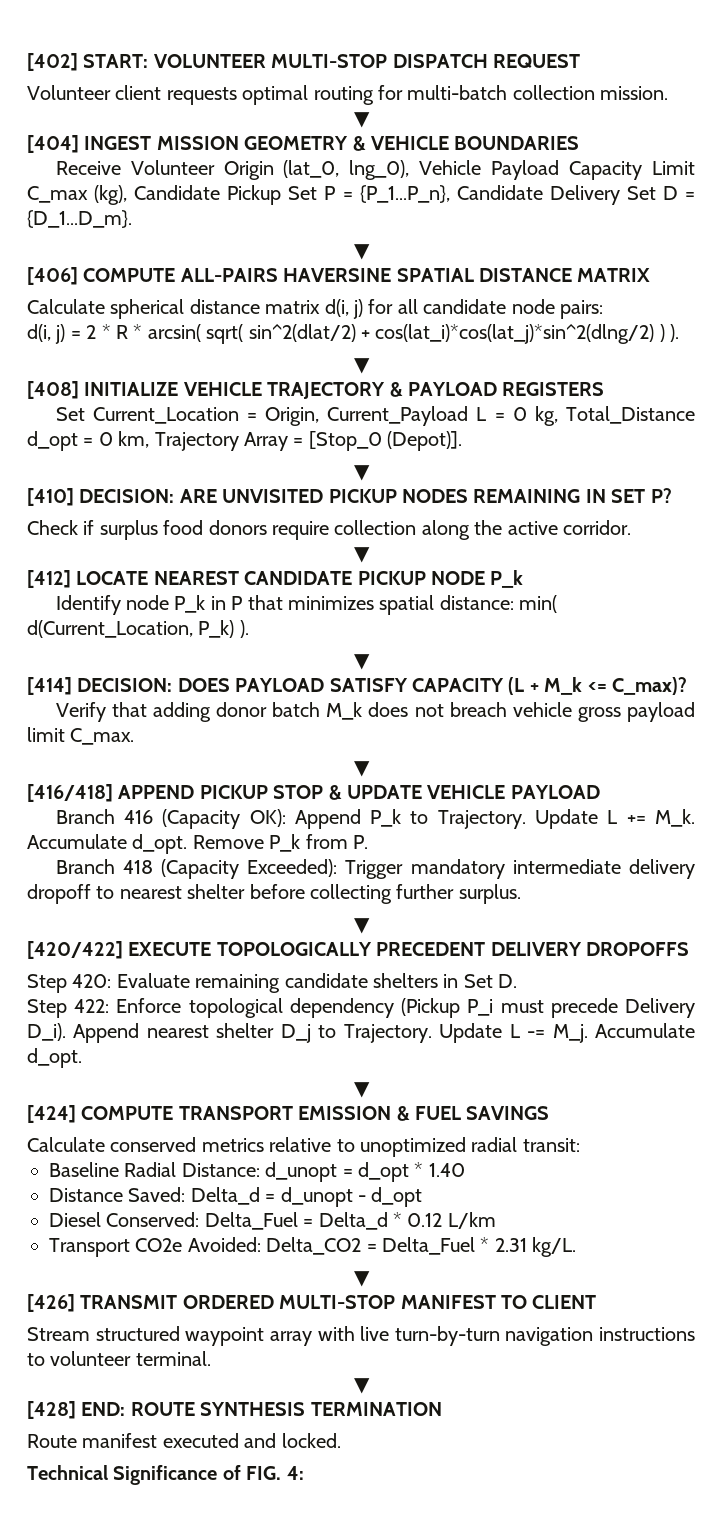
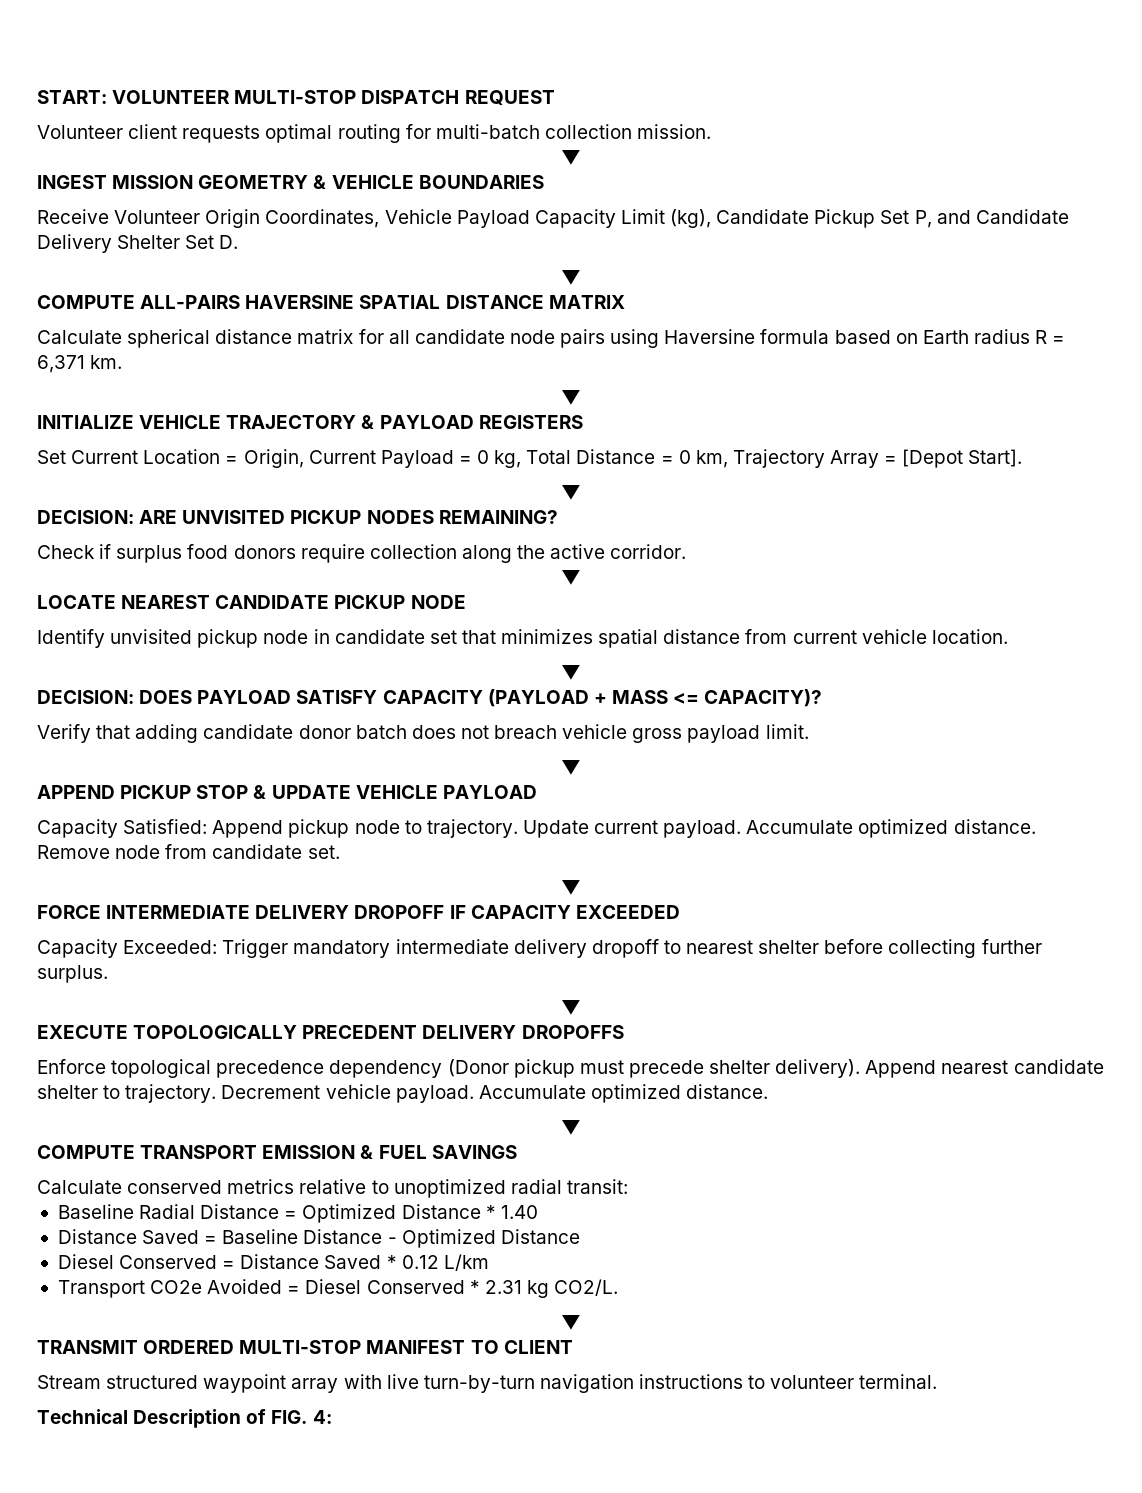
- [402] START: VOLUNTEER MULTI-STOP DISPATCH REQUEST
+ START: VOLUNTEER MULTI-STOP DISPATCH REQUEST
- [404] INGEST MISSION GEOMETRY & VEHICLE BOUNDARIES
+ INGEST MISSION GEOMETRY & VEHICLE BOUNDARIES
- Receive Volunteer Origin (lat_0, lng_0), Vehicle Payload Capacity Limit C_max (kg), Candidate Pickup Set P = {P_1...P_n}, Candidate Delivery Set D = {D_1...D_m}.
+ Receive Volunteer Origin Coordinates, Vehicle Payload Capacity Limit (kg), Candidate Pickup Set P, and Candidate Delivery Shelter Set D.
  ▼
- [406] COMPUTE ALL-PAIRS HAVERSINE SPATIAL DISTANCE MATRIX
+ COMPUTE ALL-PAIRS HAVERSINE SPATIAL DISTANCE MATRIX
- Calculate spherical distance matrix d(i, j) for all candidate node pairs:
- d(i, j) = 2 * R * arcsin( sqrt( sin^2(dlat/2) + cos(lat_i)*cos(lat_j)*sin^2(dlng/2) ) ).
+ Calculate spherical distance matrix for all candidate node pairs using Haversine formula based on Earth radius R = 6,371 km.
  ▼
- [408] INITIALIZE VEHICLE TRAJECTORY & PAYLOAD REGISTERS
+ INITIALIZE VEHICLE TRAJECTORY & PAYLOAD REGISTERS
- Set Current_Location = Origin, Current_Payload L = 0 kg, Total_Distance d_opt = 0 km, Trajectory Array = [Stop_0 (Depot)].
+ Set Current Location = Origin, Current Payload = 0 kg, Total Distance = 0 km, Trajectory Array = [Depot Start].
  ▼
- [410] DECISION: ARE UNVISITED PICKUP NODES REMAINING IN SET P?
+ DECISION: ARE UNVISITED PICKUP NODES REMAINING?
- [412] LOCATE NEAREST CANDIDATE PICKUP NODE P_k
+ LOCATE NEAREST CANDIDATE PICKUP NODE
- Identify node P_k in P that minimizes spatial distance: min( d(Current_Location, P_k) ).
+ Identify unvisited pickup node in candidate set that minimizes spatial distance from current vehicle location.
  ▼
- [414] DECISION: DOES PAYLOAD SATISFY CAPACITY (L + M_k <= C_max)?
+ DECISION: DOES PAYLOAD SATISFY CAPACITY (PAYLOAD + MASS <= CAPACITY)?
- Verify that adding donor batch M_k does not breach vehicle gross payload limit C_max.
+ Verify that adding candidate donor batch does not breach vehicle gross payload limit.
  ▼
- [416/418] APPEND PICKUP STOP & UPDATE VEHICLE PAYLOAD
+ APPEND PICKUP STOP & UPDATE VEHICLE PAYLOAD
- Branch 416 (Capacity OK): Append P_k to Trajectory. Update L += M_k. Accumulate d_opt. Remove P_k from P.
- Branch 418 (Capacity Exceeded): Trigger mandatory intermediate delivery dropoff to nearest shelter before collecting further surplus.
+ Capacity Satisfied: Append pickup node to trajectory. Update current payload. Accumulate optimized distance. Remove node from candidate set.
+ ▼
+ FORCE INTERMEDIATE DELIVERY DROPOFF IF CAPACITY EXCEEDED
+ Capacity Exceeded: Trigger mandatory intermediate delivery dropoff to nearest shelter before collecting further surplus.
- [420/422] EXECUTE TOPOLOGICALLY PRECEDENT DELIVERY DROPOFFS
+ EXECUTE TOPOLOGICALLY PRECEDENT DELIVERY DROPOFFS
- Step 420: Evaluate remaining candidate shelters in Set D.
- Step 422: Enforce topological dependency (Pickup P_i must precede Delivery D_i). Append nearest shelter D_j to Trajectory. Update L -= M_j. Accumulate d_opt.
+ Enforce topological precedence dependency (Donor pickup must precede shelter delivery). Append nearest candidate shelter to trajectory. Decrement vehicle payload. Accumulate optimized distance.
  ▼
- [424] COMPUTE TRANSPORT EMISSION & FUEL SAVINGS
+ COMPUTE TRANSPORT EMISSION & FUEL SAVINGS
- Baseline Radial Distance: d_unopt = d_opt * 1.40
+ Baseline Radial Distance = Optimized Distance * 1.40
- Distance Saved: Delta_d = d_unopt - d_opt
- Diesel Conserved: Delta_Fuel = Delta_d * 0.12 L/km
+ Distance Saved = Baseline Distance - Optimized Distance
+ Diesel Conserved = Distance Saved * 0.12 L/km
- Transport CO2e Avoided: Delta_CO2 = Delta_Fuel * 2.31 kg/L.
+ Transport CO2e Avoided = Diesel Conserved * 2.31 kg CO2/L.
  ▼
- [426] TRANSMIT ORDERED MULTI-STOP MANIFEST TO CLIENT
+ TRANSMIT ORDERED MULTI-STOP MANIFEST TO CLIENT
  Stream structured waypoint array with live turn-by-turn navigation instructions to volunteer terminal.
- ▼
- [428] END: ROUTE SYNTHESIS TERMINATION
- Route manifest executed and locked.
- Technical Significance of FIG. 4:
+ Technical Description of FIG. 4:

